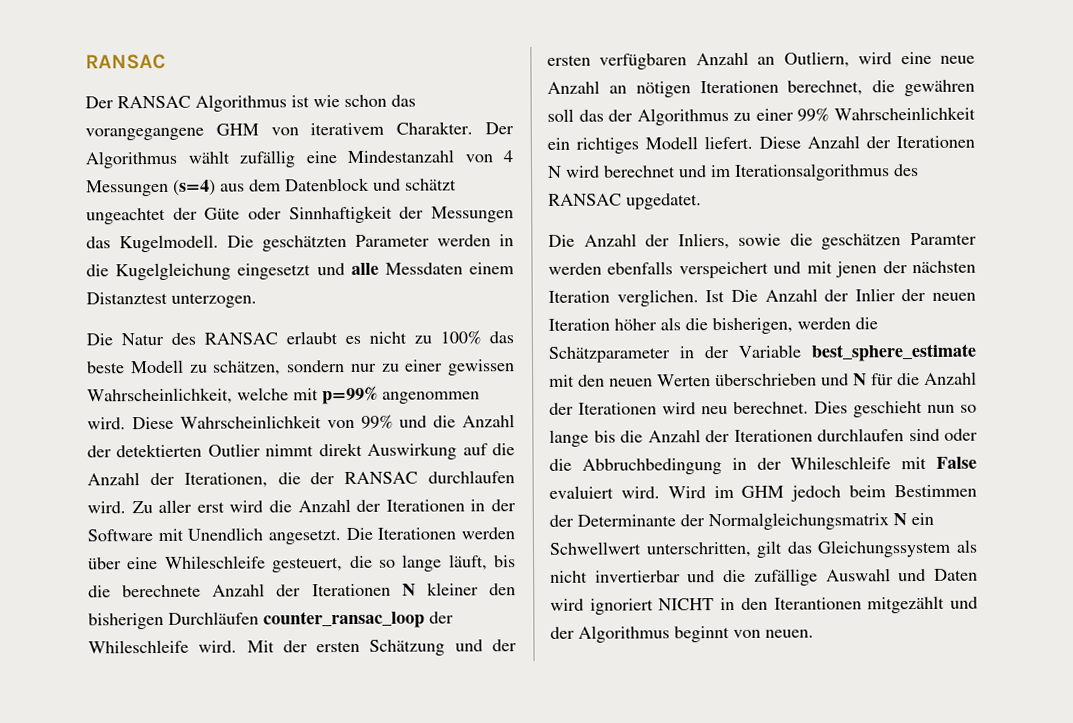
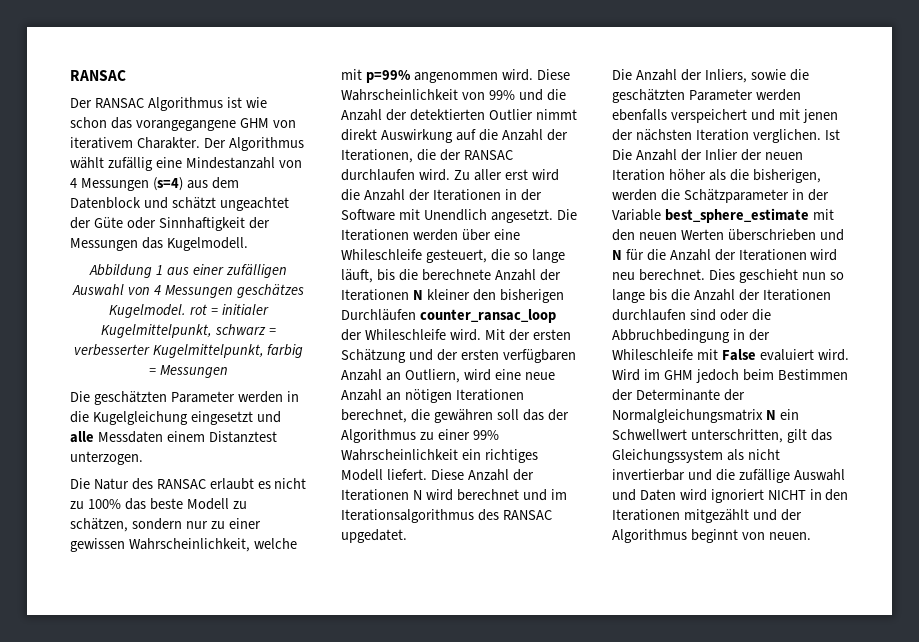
- Der Algorithmus wählt zufällig eine Mindestanzahl von 4 Messungen (s=4) aus dem Datenblock und schätzt ungeachtet der Güte oder Sinnhaftigkeit der Messungen das Kugelmodell. Die geschätzten Parameter werden in die Kugelgleichung eingesetzt und alle Messdaten einem Distanztest unterzogen.
+ Der Algorithmus wählt zufällig eine Mindestanzahl von 4 Messungen (s=4) aus dem Datenblock und schätzt ungeachtet der Güte oder Sinnhaftigkeit der Messungen das Kugelmodell.
+ Abbildung 1 aus einer zufälligen Auswahl von 4 Messungen geschätzes Kugelmodel. rot = initialer Kugelmittelpunkt, schwarz = verbesserter Kugelmittelpunkt, farbig = Messungen
+ Die geschätzten Parameter werden in die Kugelgleichung eingesetzt und alle Messdaten einem Distanztest unterzogen.
- Die Anzahl der Inliers, sowie die geschätzen Paramter werden ebenfalls verspeichert und mit jenen der nächsten Iteration verglichen.
+ Die Anzahl der Inliers, sowie die geschätzten Parameter werden ebenfalls verspeichert und mit jenen der nächsten Iteration verglichen.
- Wird im GHM jedoch beim Bestimmen der Determinante der Normalgleichungsmatrix N ein Schwellwert unterschritten, gilt das Gleichungssystem als nicht invertierbar und die zufällige Auswahl und Daten wird ignoriert NICHT in den Iterantionen mitgezählt und der Algorithmus beginnt von neuen.
+ Wird im GHM jedoch beim Bestimmen der Determinante der Normalgleichungsmatrix N ein Schwellwert unterschritten, gilt das Gleichungssystem als nicht invertierbar und die zufällige Auswahl und Daten wird ignoriert NICHT in den Iterationen mitgezählt und der Algorithmus beginnt von neuen.

